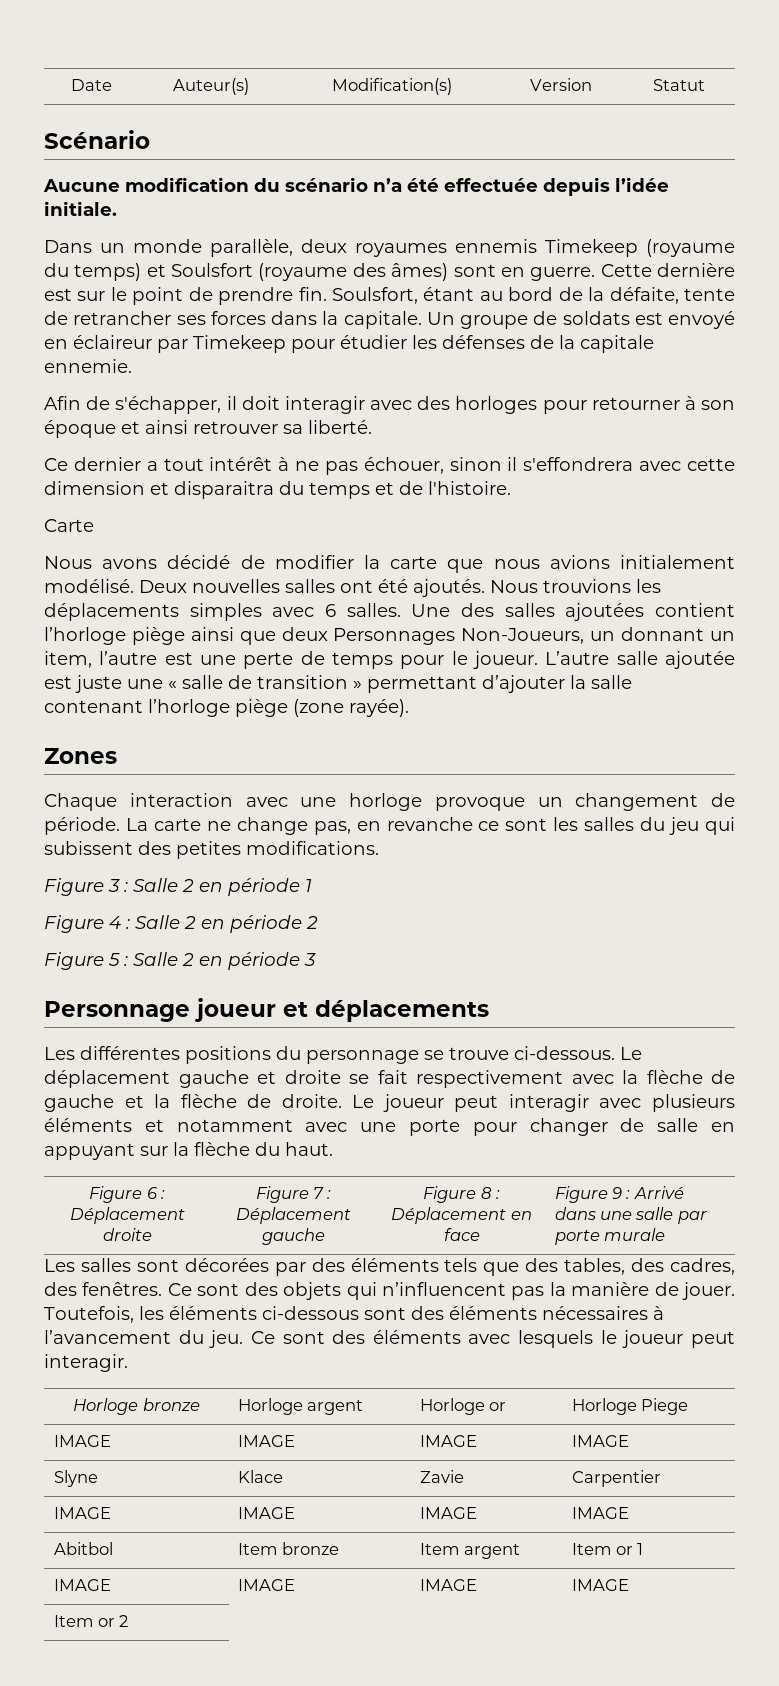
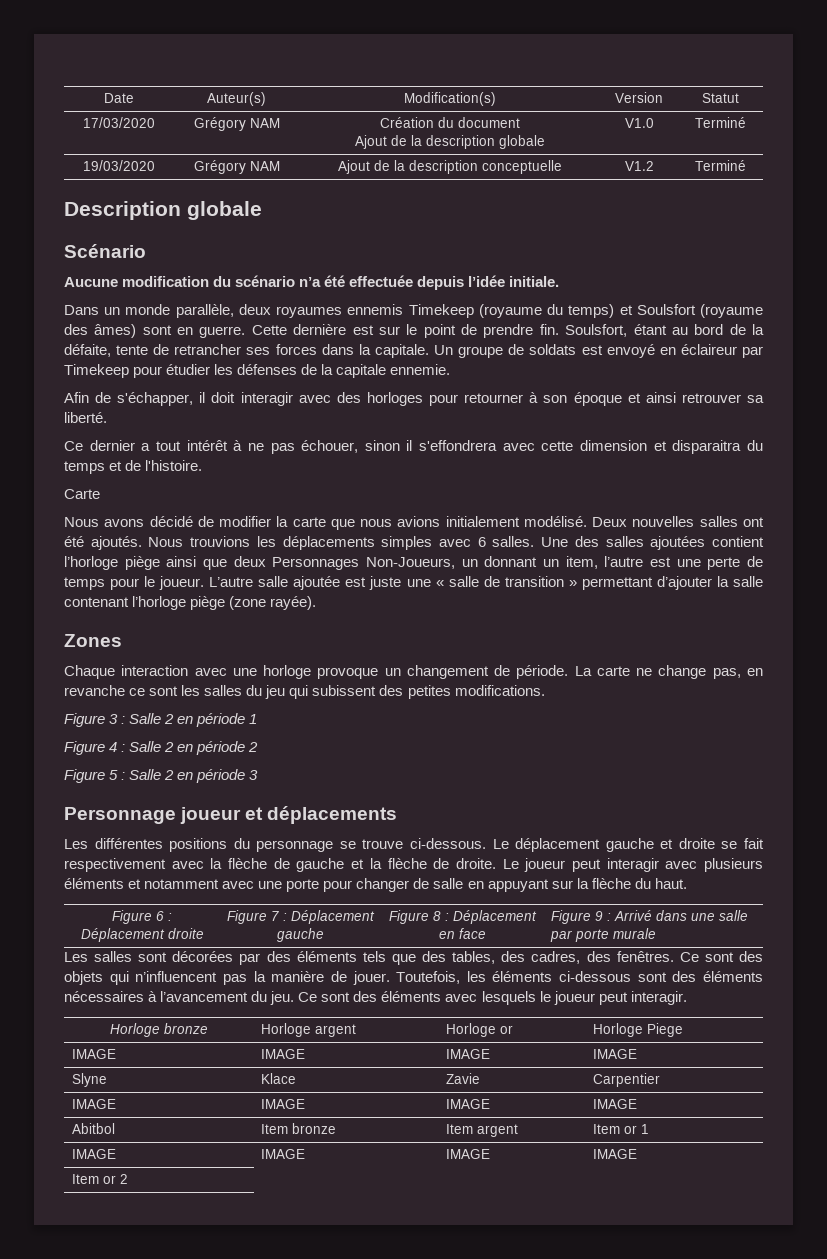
+ 17/03/2020 | Grégory NAM | Création du document
+ Ajout de la description globale | V1.0 | Terminé
+ 19/03/2020 | Grégory NAM | Ajout de la description conceptuelle | V1.2 | Terminé
+ Description globale

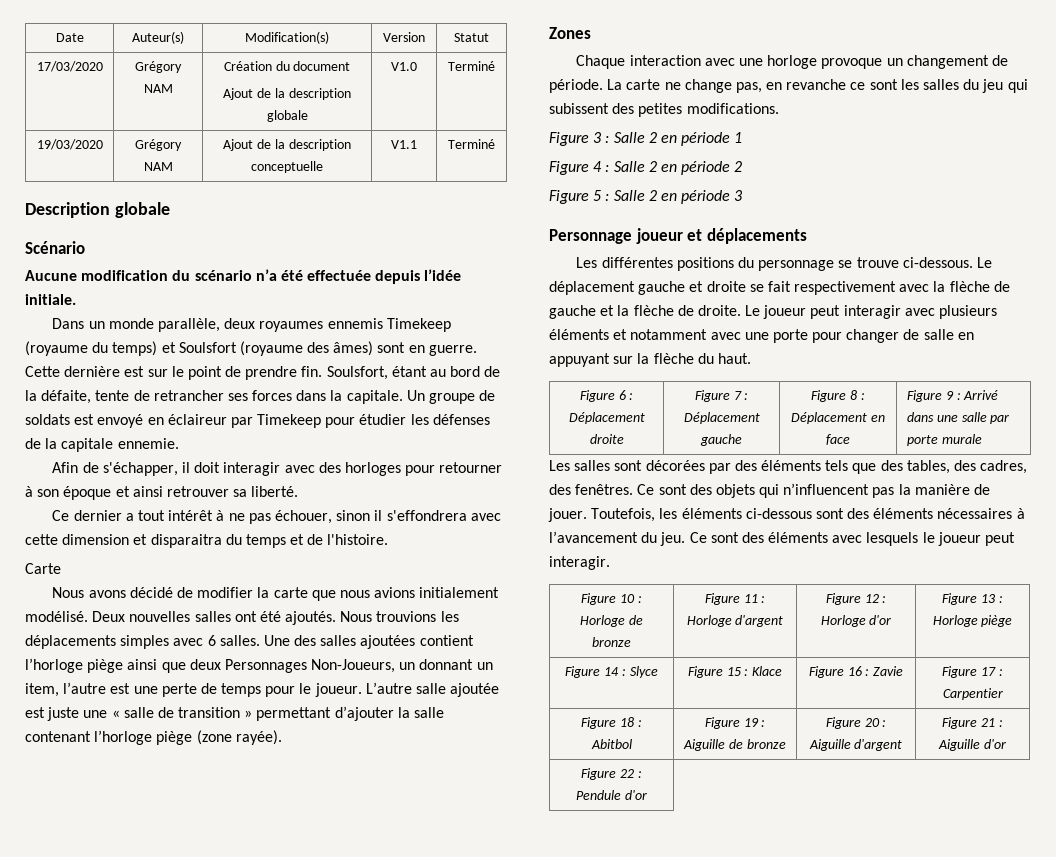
- 19/03/2020 | Grégory NAM | Ajout de la description conceptuelle | V1.2 | Terminé
+ 19/03/2020 | Grégory NAM | Ajout de la description conceptuelle | V1.1 | Terminé
- Horloge bronze | Horloge argent | Horloge or | Horloge Piege
- IMAGE | IMAGE | IMAGE | IMAGE
- Slyne | Klace | Zavie | Carpentier
- IMAGE | IMAGE | IMAGE | IMAGE
- Abitbol | Item bronze | Item argent | Item or 1
- IMAGE | IMAGE | IMAGE | IMAGE
- Item or 2
+ Figure 10 : Horloge de bronze | Figure 11 : Horloge d'argent | Figure 12 : Horloge d'or | Figure 13 : Horloge piège
+ Figure 14 : Slyce | Figure 15 : Klace | Figure 16 : Zavie | Figure 17 : Carpentier
+ Figure 18 : Abitbol | Figure 19 : Aiguille de bronze | Figure 20 : Aiguille d'argent | Figure 21 : Aiguille d'or
+ Figure 22 : Pendule d'or

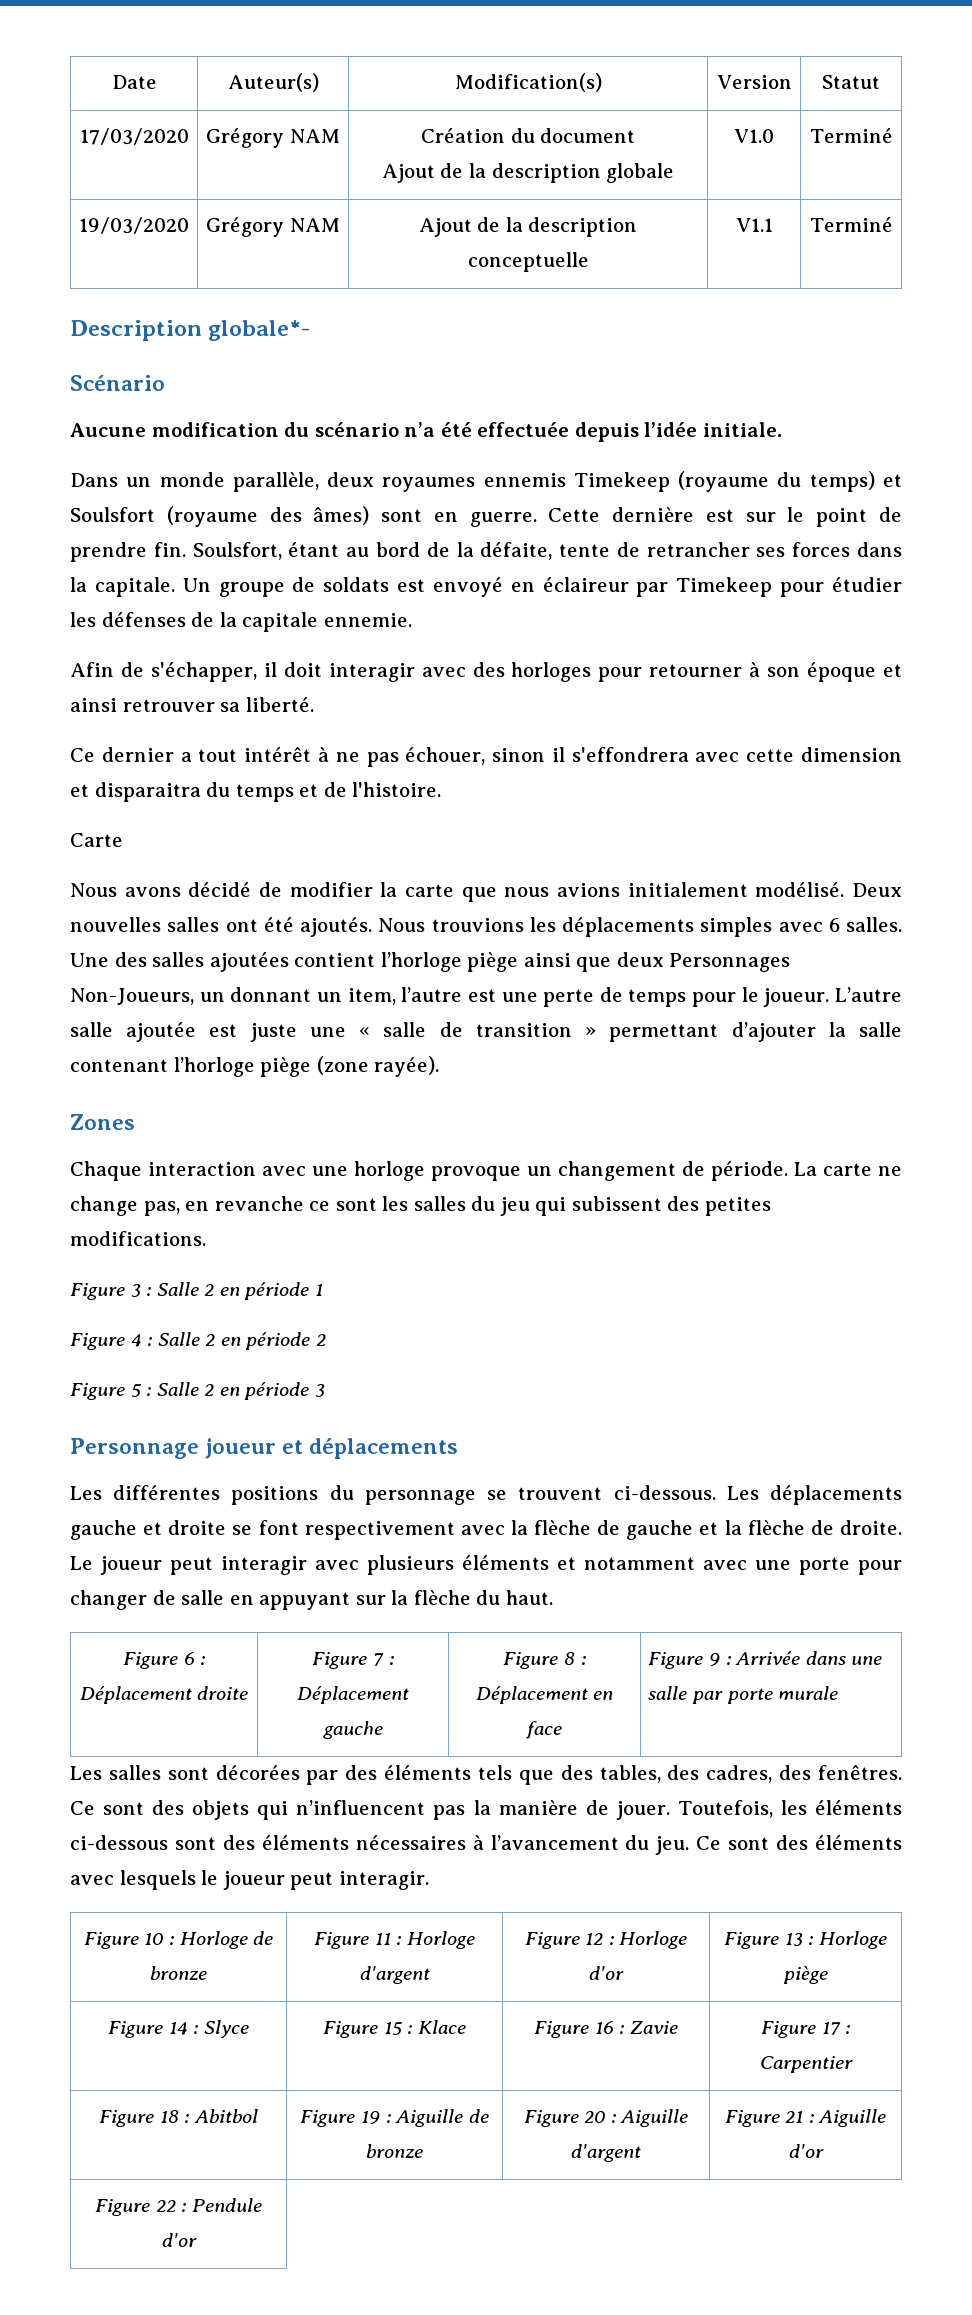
- Description globale
+ Description globale*-
- Les différentes positions du personnage se trouve ci-dessous. Le déplacement gauche et droite se fait respectivement avec la flèche de gauche et la flèche de droite.
+ Les différentes positions du personnage se trouvent ci-dessous. Les déplacements gauche et droite se font respectivement avec la flèche de gauche et la flèche de droite.
- Figure 6 : Déplacement droite | Figure 7 : Déplacement gauche | Figure 8 : Déplacement en face | Figure 9 : Arrivé dans une salle par porte murale
+ Figure 6 : Déplacement droite | Figure 7 : Déplacement gauche | Figure 8 : Déplacement en face | Figure 9 : Arrivée dans une salle par porte murale

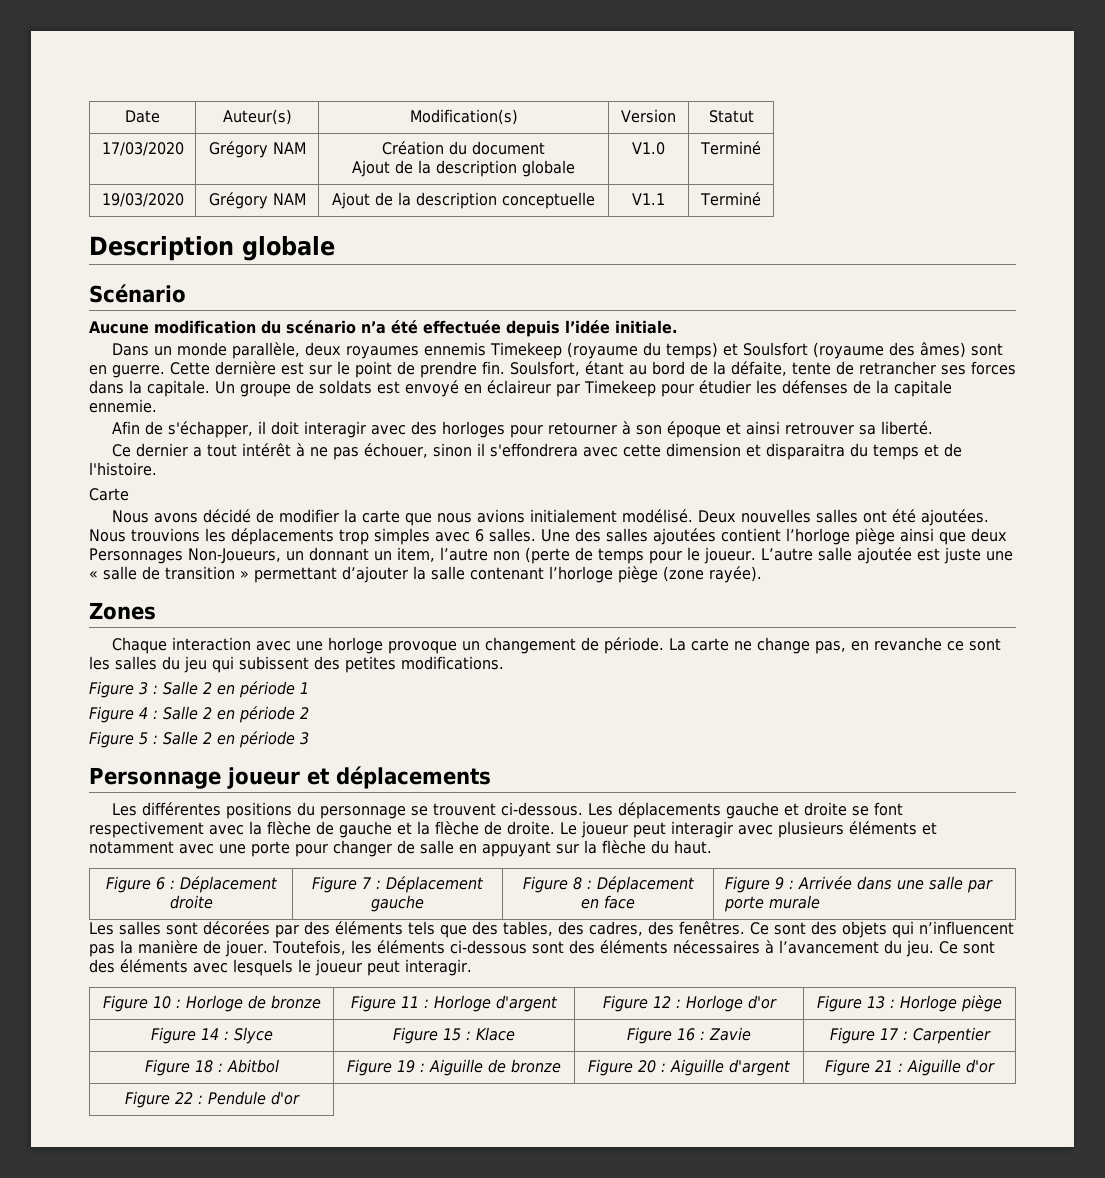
- Description globale*-
+ Description globale
- Deux nouvelles salles ont été ajoutés.
+ Deux nouvelles salles ont été ajoutées.
- Nous trouvions les déplacements simples avec 6 salles.
+ Nous trouvions les déplacements trop simples avec 6 salles.
- Une des salles ajoutées contient l’horloge piège ainsi que deux Personnages Non-Joueurs, un donnant un item, l’autre est une perte de temps pour le joueur.
+ Une des salles ajoutées contient l’horloge piège ainsi que deux Personnages Non-Joueurs, un donnant un item, l’autre non (perte de temps pour le joueur.

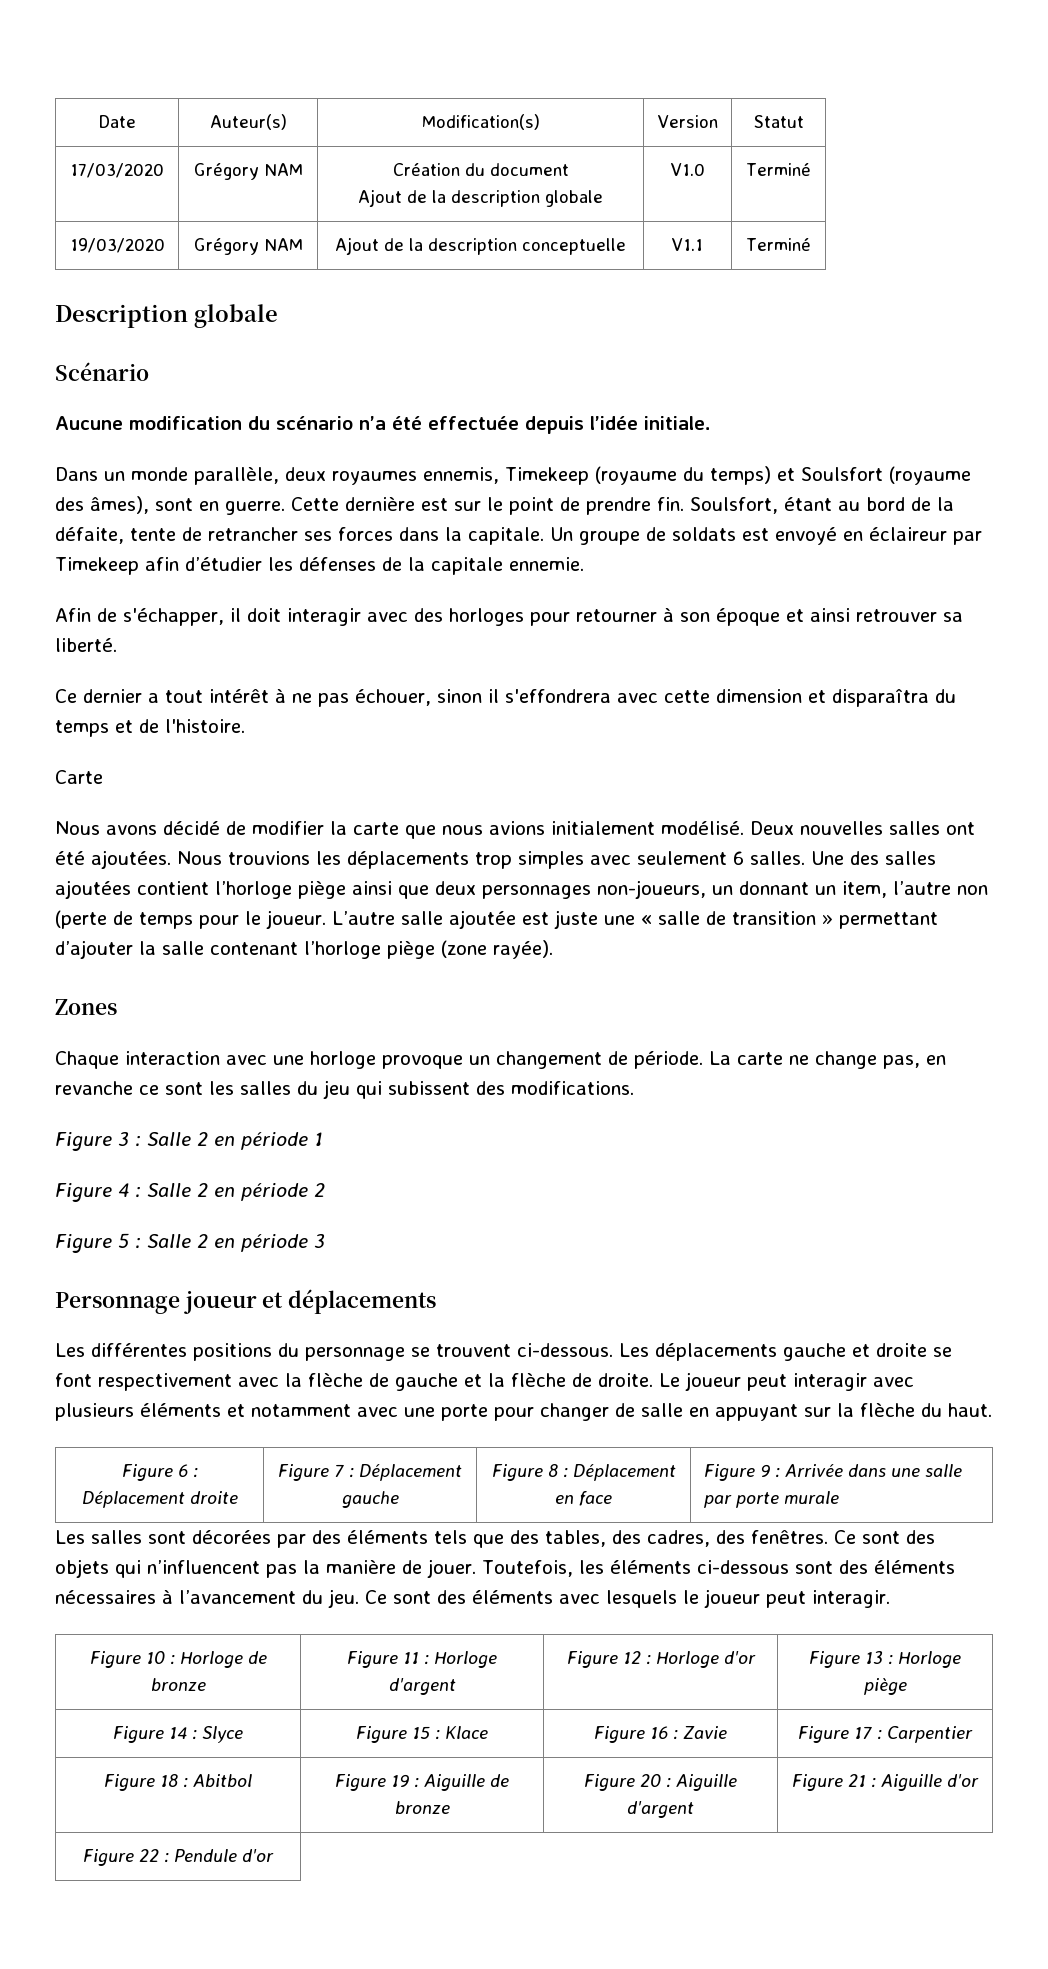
- Dans un monde parallèle, deux royaumes ennemis Timekeep (royaume du temps) et Soulsfort (royaume des âmes) sont en guerre.
+ Dans un monde parallèle, deux royaumes ennemis, Timekeep (royaume du temps) et Soulsfort (royaume des âmes), sont en guerre.
- Un groupe de soldats est envoyé en éclaireur par Timekeep pour étudier les défenses de la capitale ennemie.
+ Un groupe de soldats est envoyé en éclaireur par Timekeep afin d’étudier les défenses de la capitale ennemie.
- Ce dernier a tout intérêt à ne pas échouer, sinon il s'effondrera avec cette dimension et disparaitra du temps et de l'histoire.
+ Ce dernier a tout intérêt à ne pas échouer, sinon il s'effondrera avec cette dimension et disparaîtra du temps et de l'histoire.
- Nous trouvions les déplacements trop simples avec 6 salles.
+ Nous trouvions les déplacements trop simples avec seulement 6 salles.
- Une des salles ajoutées contient l’horloge piège ainsi que deux Personnages Non-Joueurs, un donnant un item, l’autre non (perte de temps pour le joueur.
+ Une des salles ajoutées contient l’horloge piège ainsi que deux personnages non-joueurs, un donnant un item, l’autre non (perte de temps pour le joueur.
- La carte ne change pas, en revanche ce sont les salles du jeu qui subissent des petites modifications.
+ La carte ne change pas, en revanche ce sont les salles du jeu qui subissent des modifications.

